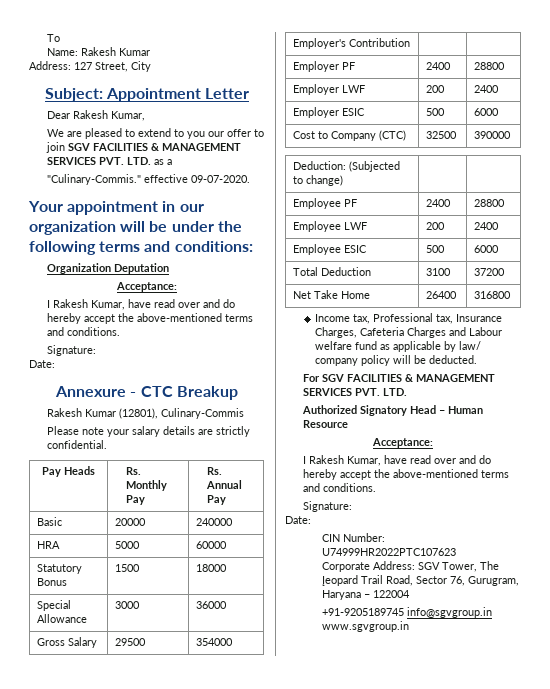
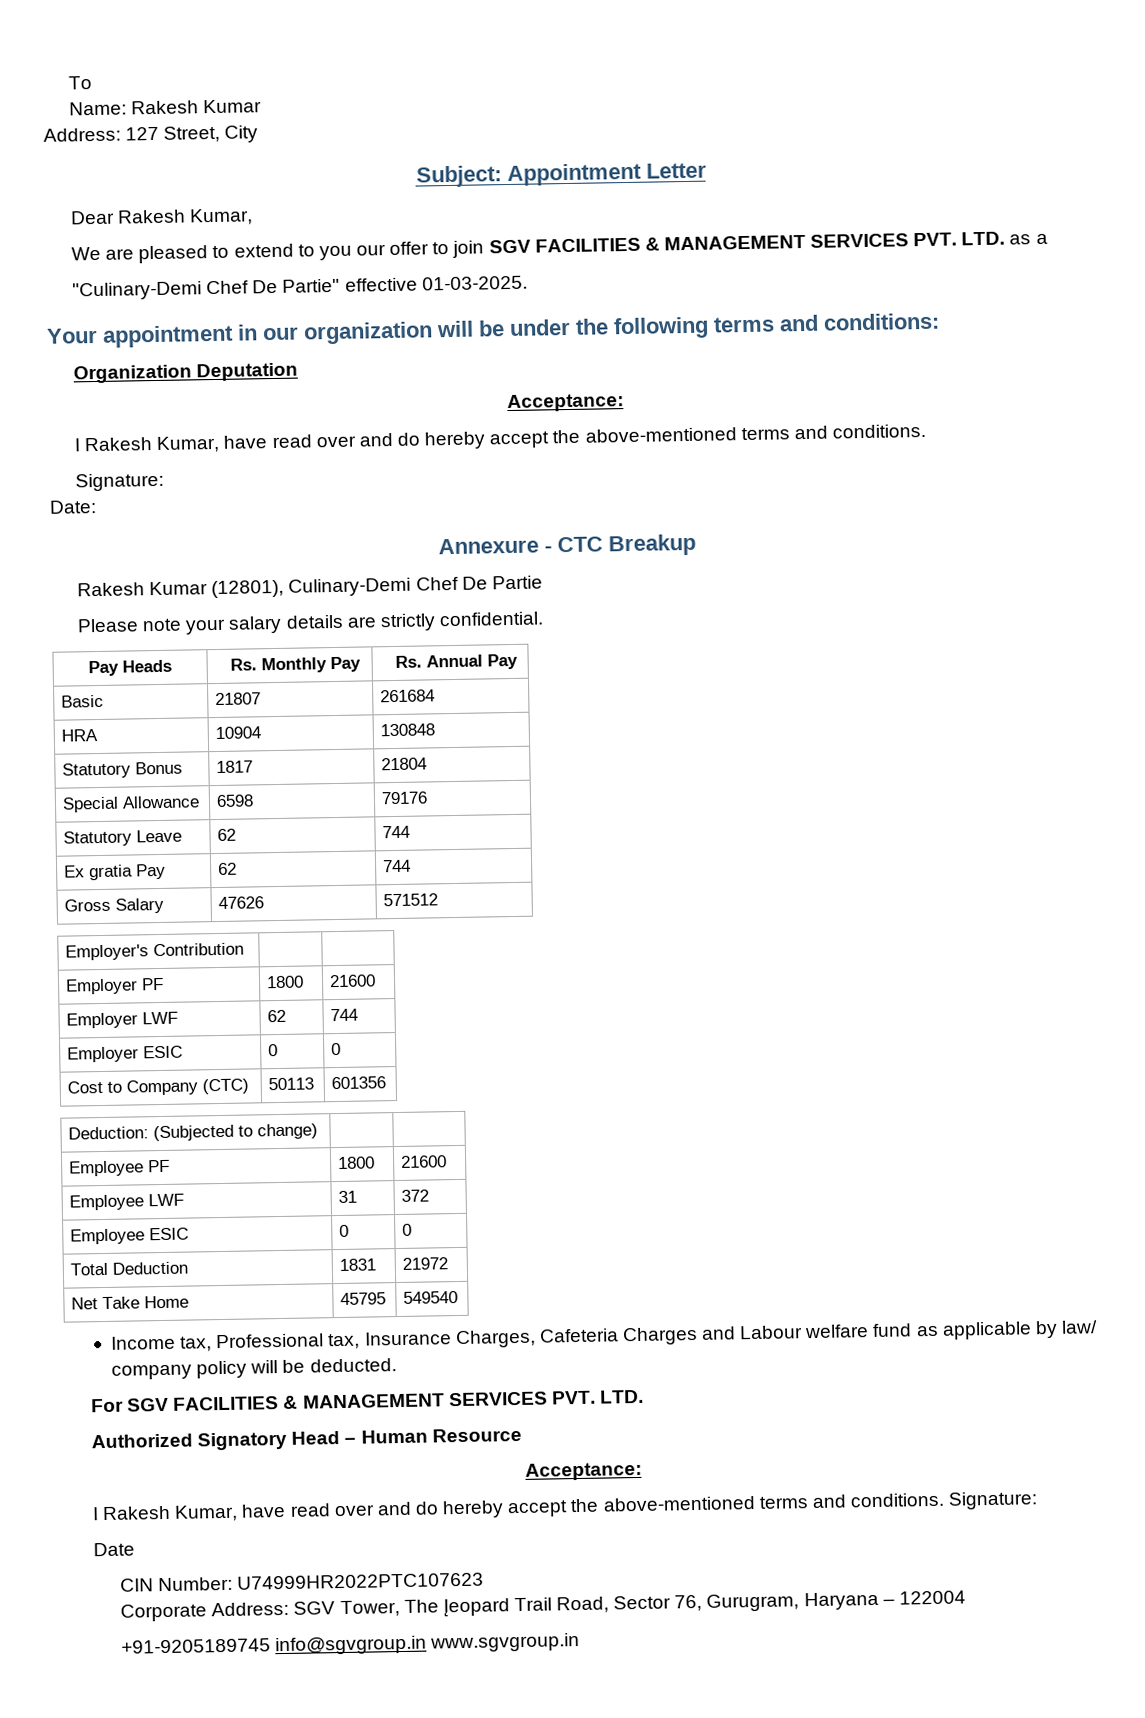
- "Culinary-Commis." effective 09-07-2020.
+ "Culinary-Demi Chef De Partie" effective 01-03-2025.
- Rakesh Kumar (12801), Culinary-Commis
+ Rakesh Kumar (12801), Culinary-Demi Chef De Partie
- Basic | 20000 | 240000
+ Basic | 21807 | 261684
- HRA | 5000 | 60000
+ HRA | 10904 | 130848
- Statutory Bonus | 1500 | 18000
+ Statutory Bonus | 1817 | 21804
- Special Allowance | 3000 | 36000
+ Special Allowance | 6598 | 79176
+ Statutory Leave | 62 | 744
+ Ex gratia Pay | 62 | 744
- Gross Salary | 29500 | 354000
+ Gross Salary | 47626 | 571512
- Employer PF | 2400 | 28800
+ Employer PF | 1800 | 21600
- Employer LWF | 200 | 2400
+ Employer LWF | 62 | 744
- Employer ESIC | 500 | 6000
+ Employer ESIC | 0 | 0
- Cost to Company (CTC) | 32500 | 390000
+ Cost to Company (CTC) | 50113 | 601356
- Employee PF | 2400 | 28800
+ Employee PF | 1800 | 21600
- Employee LWF | 200 | 2400
+ Employee LWF | 31 | 372
- Employee ESIC | 500 | 6000
+ Employee ESIC | 0 | 0
- Total Deduction | 3100 | 37200
+ Total Deduction | 1831 | 21972
- Net Take Home | 26400 | 316800
+ Net Take Home | 45795 | 549540
  Authorized Signatory Head – Human Resource
  Acceptance:
- I Rakesh Kumar, have read over and do hereby accept the above-mentioned terms and conditions.
- Signature:
- Date:
+ I Rakesh Kumar, have read over and do hereby accept the above-mentioned terms and conditions. Signature:
+ Date

